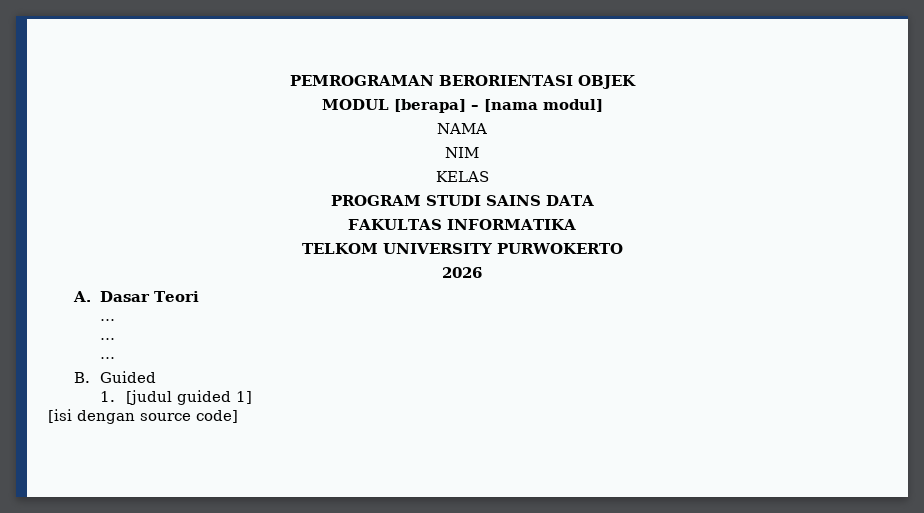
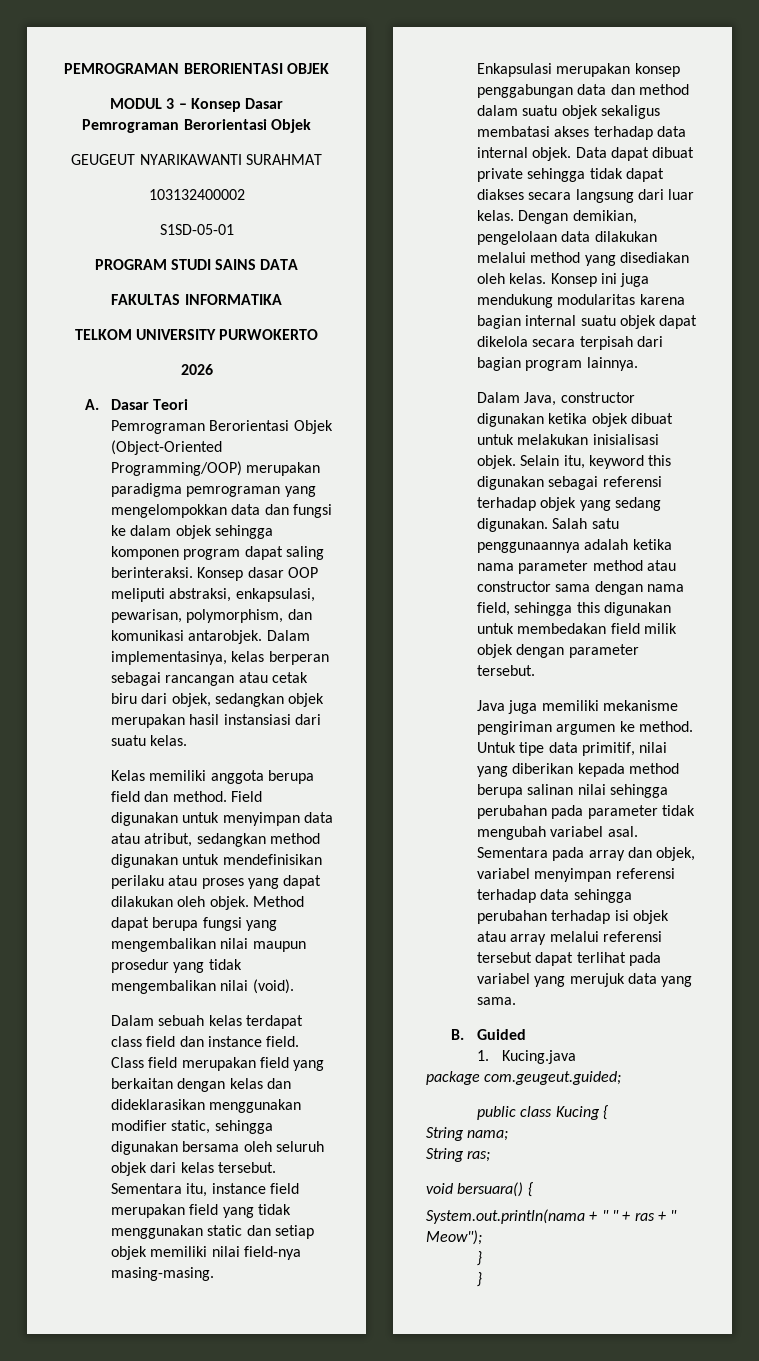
- MODUL [berapa] – [nama modul]
- NAMA
- NIM
- KELAS
+ MODUL 3 – Konsep Dasar Pemrograman Berorientasi Objek
+ GEUGEUT NYARIKAWANTI SURAHMAT
+ 103132400002
+ S1SD-05-01
  A. Dasar Teori
- …
- …
- …
+ Pemrograman Berorientasi Objek (Object-Oriented Programming/OOP) merupakan paradigma pemrograman yang mengelompokkan data dan fungsi ke dalam objek sehingga komponen program dapat saling berinteraksi. Konsep dasar OOP meliputi abstraksi, enkapsulasi, pewarisan, polymorphism, dan komunikasi antarobjek. Dalam implementasinya, kelas berperan sebagai rancangan atau cetak biru dari objek, sedangkan objek merupakan hasil instansiasi dari suatu kelas.
+ Kelas memiliki anggota berupa field dan method. Field digunakan untuk menyimpan data atau atribut, sedangkan method digunakan untuk mendefinisikan perilaku atau proses yang dapat dilakukan oleh objek. Method dapat berupa fungsi yang mengembalikan nilai maupun prosedur yang tidak mengembalikan nilai (void).
+ Dalam sebuah kelas terdapat class field dan instance field. Class field merupakan field yang berkaitan dengan kelas dan dideklarasikan menggunakan modifier static, sehingga digunakan bersama oleh seluruh objek dari kelas tersebut. Sementara itu, instance field merupakan field yang tidak menggunakan static dan setiap objek memiliki nilai field-nya masing-masing.
+ Enkapsulasi merupakan konsep penggabungan data dan method dalam suatu objek sekaligus membatasi akses terhadap data internal objek. Data dapat dibuat private sehingga tidak dapat diakses secara langsung dari luar kelas. Dengan demikian, pengelolaan data dilakukan melalui method yang disediakan oleh kelas. Konsep ini juga mendukung modularitas karena bagian internal suatu objek dapat dikelola secara terpisah dari bagian program lainnya.
+ Dalam Java, constructor digunakan ketika objek dibuat untuk melakukan inisialisasi objek. Selain itu, keyword this digunakan sebagai referensi terhadap objek yang sedang digunakan. Salah satu penggunaannya adalah ketika nama parameter method atau constructor sama dengan nama field, sehingga this digunakan untuk membedakan field milik objek dengan parameter tersebut.
+ Java juga memiliki mekanisme pengiriman argumen ke method. Untuk tipe data primitif, nilai yang diberikan kepada method berupa salinan nilai sehingga perubahan pada parameter tidak mengubah variabel asal. Sementara pada array dan objek, variabel menyimpan referensi terhadap data sehingga perubahan terhadap isi objek atau array melalui referensi tersebut dapat terlihat pada variabel yang merujuk data yang sama.
  B. Guided
- 1. [judul guided 1]
- [isi dengan source code]
+ 1. Kucing.java
+ package com.geugeut.guided;
+ public class Kucing {
+ String nama;
+ String ras;
+ void bersuara() {
+ System.out.println(nama + " " + ras + " Meow");
+ }
+ }

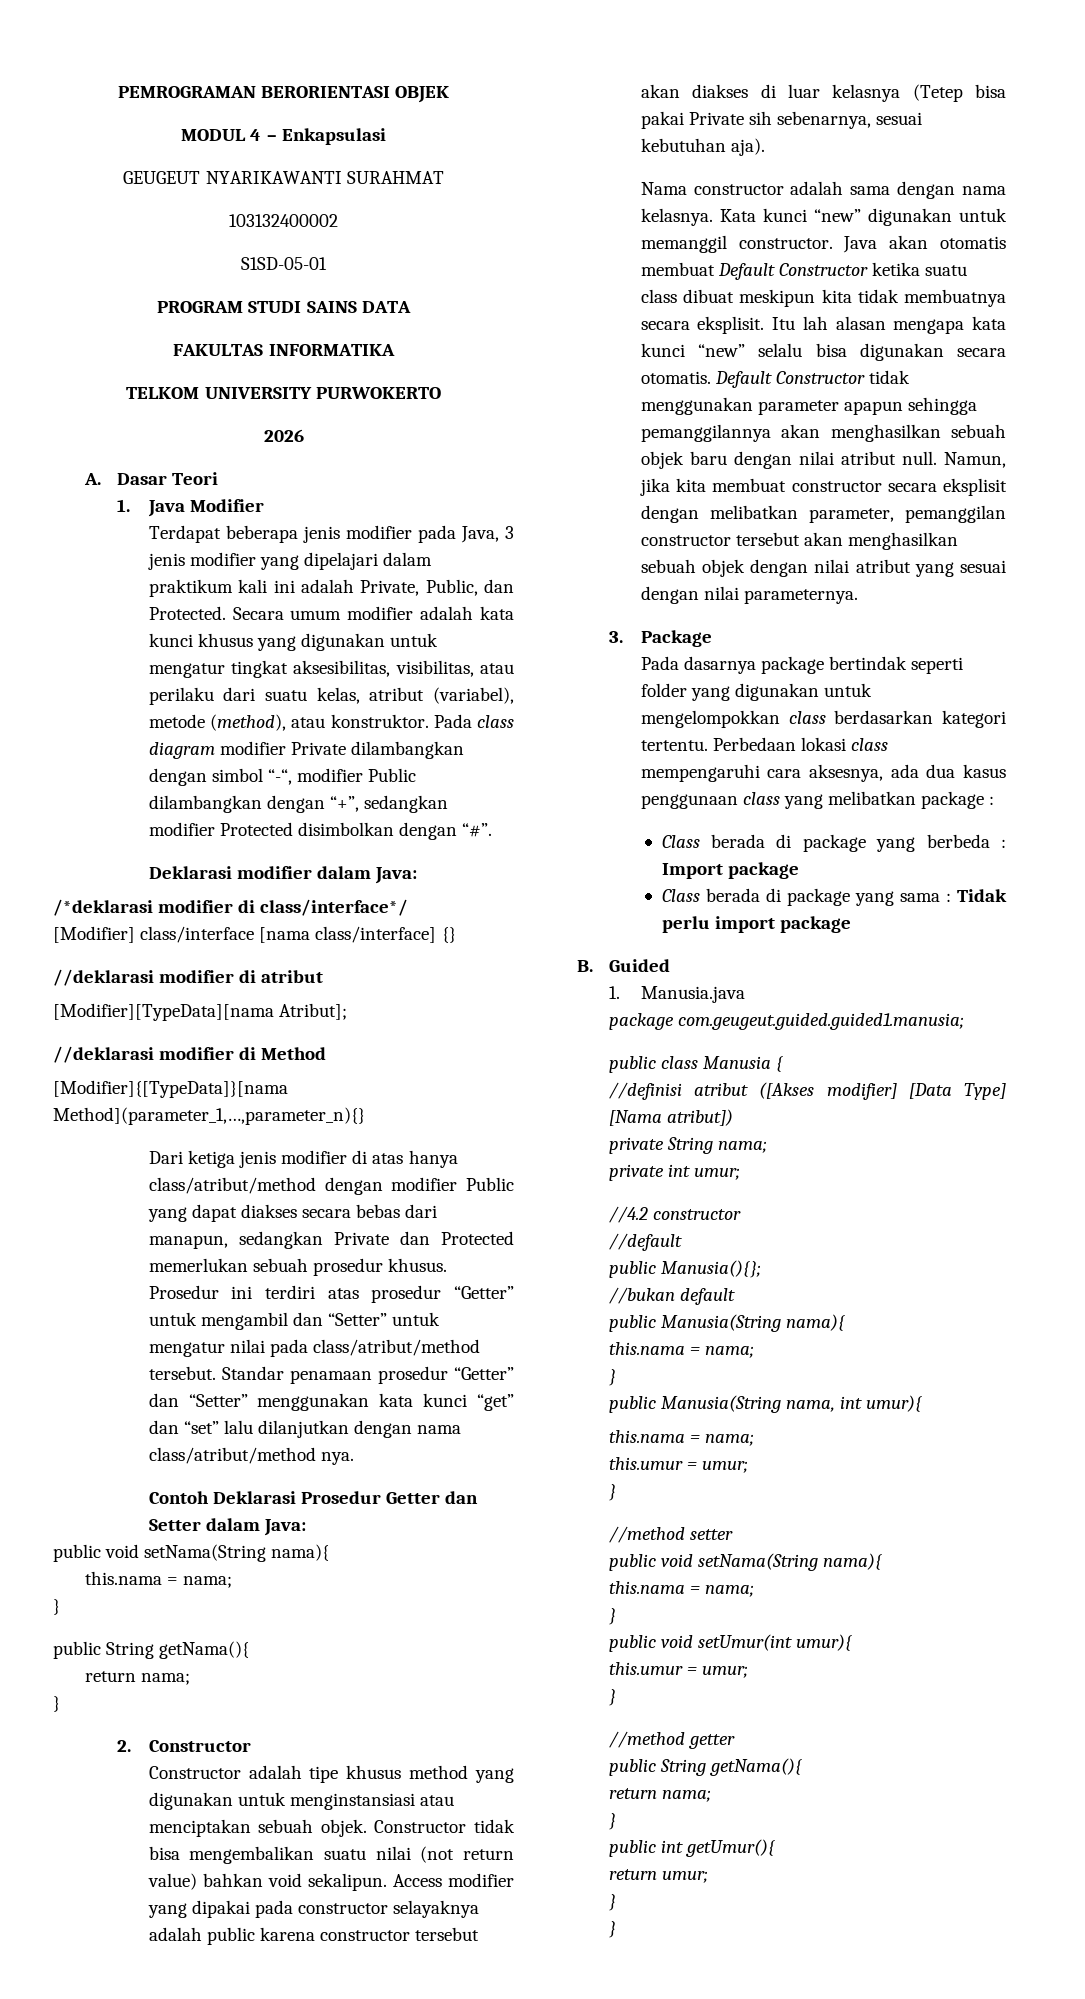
- MODUL 3 – Konsep Dasar Pemrograman Berorientasi Objek
+ MODUL 4 – Enkapsulasi
- Pemrograman Berorientasi Objek (Object-Oriented Programming/OOP) merupakan paradigma pemrograman yang mengelompokkan data dan fungsi ke dalam objek sehingga komponen program dapat saling berinteraksi. Konsep dasar OOP meliputi abstraksi, enkapsulasi, pewarisan, polymorphism, dan komunikasi antarobjek. Dalam implementasinya, kelas berperan sebagai rancangan atau cetak biru dari objek, sedangkan objek merupakan hasil instansiasi dari suatu kelas.
- Kelas memiliki anggota berupa field dan method. Field digunakan untuk menyimpan data atau atribut, sedangkan method digunakan untuk mendefinisikan perilaku atau proses yang dapat dilakukan oleh objek. Method dapat berupa fungsi yang mengembalikan nilai maupun prosedur yang tidak mengembalikan nilai (void).
- Dalam sebuah kelas terdapat class field dan instance field. Class field merupakan field yang berkaitan dengan kelas dan dideklarasikan menggunakan modifier static, sehingga digunakan bersama oleh seluruh objek dari kelas tersebut. Sementara itu, instance field merupakan field yang tidak menggunakan static dan setiap objek memiliki nilai field-nya masing-masing.
- Enkapsulasi merupakan konsep penggabungan data dan method dalam suatu objek sekaligus membatasi akses terhadap data internal objek. Data dapat dibuat private sehingga tidak dapat diakses secara langsung dari luar kelas. Dengan demikian, pengelolaan data dilakukan melalui method yang disediakan oleh kelas. Konsep ini juga mendukung modularitas karena bagian internal suatu objek dapat dikelola secara terpisah dari bagian program lainnya.
- Dalam Java, constructor digunakan ketika objek dibuat untuk melakukan inisialisasi objek. Selain itu, keyword this digunakan sebagai referensi terhadap objek yang sedang digunakan. Salah satu penggunaannya adalah ketika nama parameter method atau constructor sama dengan nama field, sehingga this digunakan untuk membedakan field milik objek dengan parameter tersebut.
- Java juga memiliki mekanisme pengiriman argumen ke method. Untuk tipe data primitif, nilai yang diberikan kepada method berupa salinan nilai sehingga perubahan pada parameter tidak mengubah variabel asal. Sementara pada array dan objek, variabel menyimpan referensi terhadap data sehingga perubahan terhadap isi objek atau array melalui referensi tersebut dapat terlihat pada variabel yang merujuk data yang sama.
+ 1. Java Modifier
+ Terdapat beberapa jenis modifier pada Java, 3 jenis modifier yang dipelajari dalam praktikum kali ini adalah Private, Public, dan Protected. Secara umum modifier adalah kata kunci khusus yang digunakan untuk mengatur tingkat aksesibilitas, visibilitas, atau perilaku dari suatu kelas, atribut (variabel), metode (method), atau konstruktor. Pada class diagram modifier Private dilambangkan dengan simbol “-“, modifier Public dilambangkan dengan “+”, sedangkan modifier Protected disimbolkan dengan “#”.
+ Deklarasi modifier dalam Java:
+ /*deklarasi modifier di class/interface*/
+ [Modifier] class/interface [nama class/interface] {}
+ //deklarasi modifier di atribut
+ [Modifier][TypeData][nama Atribut];
+ //deklarasi modifier di Method
+ [Modifier]{[TypeData]}[nama Method](parameter_1,…,parameter_n){}
+ Dari ketiga jenis modifier di atas hanya class/atribut/method dengan modifier Public yang dapat diakses secara bebas dari manapun, sedangkan Private dan Protected memerlukan sebuah prosedur khusus. Prosedur ini terdiri atas prosedur “Getter” untuk mengambil dan “Setter” untuk mengatur nilai pada class/atribut/method tersebut. Standar penamaan prosedur “Getter” dan “Setter” menggunakan kata kunci “get” dan “set” lalu dilanjutkan dengan nama class/atribut/method nya.
+ Contoh Deklarasi Prosedur Getter dan Setter dalam Java:
+ public void setNama(String nama){
+ this.nama = nama;
+ }
+ public String getNama(){
+ return nama;
+ }
+ 2. Constructor
+ Constructor adalah tipe khusus method yang digunakan untuk menginstansiasi atau menciptakan sebuah objek. Constructor tidak bisa mengembalikan suatu nilai (not return value) bahkan void sekalipun. Access modifier yang dipakai pada constructor selayaknya adalah public karena constructor tersebut akan diakses di luar kelasnya (Tetep bisa pakai Private sih sebenarnya, sesuai kebutuhan aja).
+ Nama constructor adalah sama dengan nama kelasnya. Kata kunci “new” digunakan untuk memanggil constructor. Java akan otomatis membuat Default Constructor ketika suatu class dibuat meskipun kita tidak membuatnya secara eksplisit. Itu lah alasan mengapa kata kunci “new” selalu bisa digunakan secara otomatis. Default Constructor tidak menggunakan parameter apapun sehingga pemanggilannya akan menghasilkan sebuah objek baru dengan nilai atribut null. Namun, jika kita membuat constructor secara eksplisit dengan melibatkan parameter, pemanggilan constructor tersebut akan menghasilkan sebuah objek dengan nilai atribut yang sesuai dengan nilai parameternya.
+ 3. Package
+ Pada dasarnya package bertindak seperti folder yang digunakan untuk mengelompokkan class berdasarkan kategori tertentu. Perbedaan lokasi class mempengaruhi cara aksesnya, ada dua kasus penggunaan class yang melibatkan package :
+ Class berada di package yang berbeda : Import package
+ Class berada di package yang sama : Tidak perlu import package
- 1. Kucing.java
- package com.geugeut.guided;
+ 1. Manusia.java
+ package com.geugeut.guided.guided1.manusia;
- public class Kucing {
- String nama;
- String ras;
- void bersuara() {
- System.out.println(nama + " " + ras + " Meow");
+ public class Manusia {
+ //definisi atribut ([Akses modifier] [Data Type] [Nama atribut])
+ private String nama;
+ private int umur;
+ //4.2 constructor
+ //default
+ public Manusia(){};
+ //bukan default
+ public Manusia(String nama){
+ this.nama = nama;
+ }
+ public Manusia(String nama, int umur){
+ this.nama = nama;
+ this.umur = umur;
+ }
+ //method setter
+ public void setNama(String nama){
+ this.nama = nama;
+ }
+ public void setUmur(int umur){
+ this.umur = umur;
+ }
+ //method getter
+ public String getNama(){
+ return nama;
+ }
+ public int getUmur(){
+ return umur;

